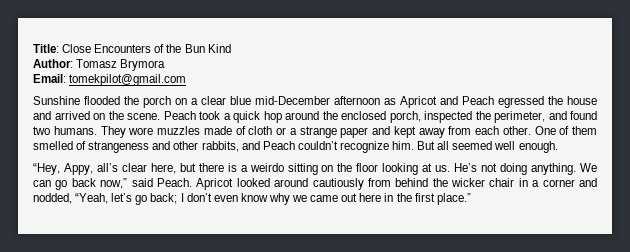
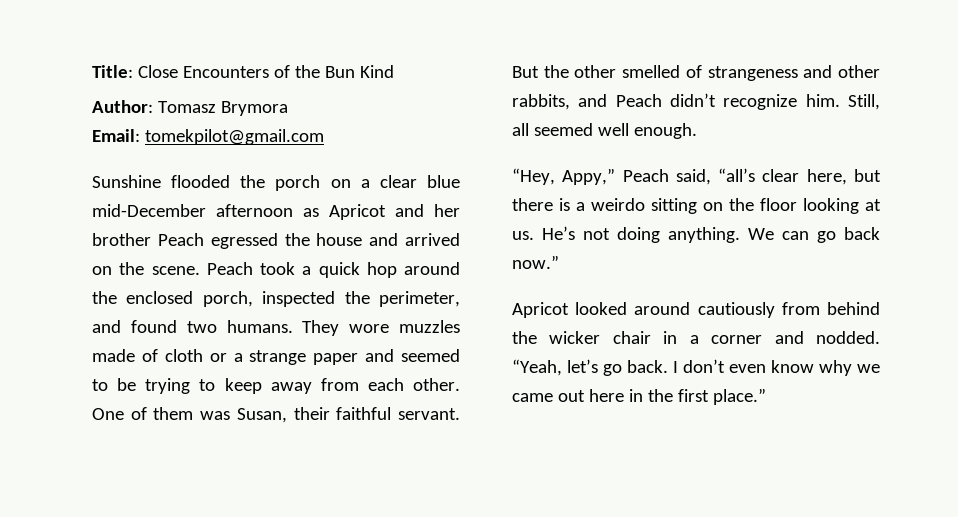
- Sunshine flooded the porch on a clear blue mid-December afternoon as Apricot and Peach egressed the house and arrived on the scene.
+ Sunshine flooded the porch on a clear blue mid-December afternoon as Apricot and her brother Peach egressed the house and arrived on the scene.
- They wore muzzles made of cloth or a strange paper and kept away from each other.
+ They wore muzzles made of cloth or a strange paper and seemed to be trying to keep away from each other.
- One of them smelled of strangeness and other rabbits, and Peach couldn’t recognize him.
+ One of them was Susan, their faithful servant. But the other smelled of strangeness and other rabbits, and Peach didn’t recognize him.
- But all seemed well enough.
+ Still, all seemed well enough.
- “Hey, Appy, all’s clear here, but there is a weirdo sitting on the floor looking at us.
+ “Hey, Appy,” Peach said, “all’s clear here, but there is a weirdo sitting on the floor looking at us.
- We can go back now,” said Peach. Apricot looked around cautiously from behind the wicker chair in a corner and nodded, “Yeah, let’s go back; I don’t even know why we came out here in the first place.”
+ We can go back now.”
+ Apricot looked around cautiously from behind the wicker chair in a corner and nodded. “Yeah, let’s go back. I don’t even know why we came out here in the first place.”

